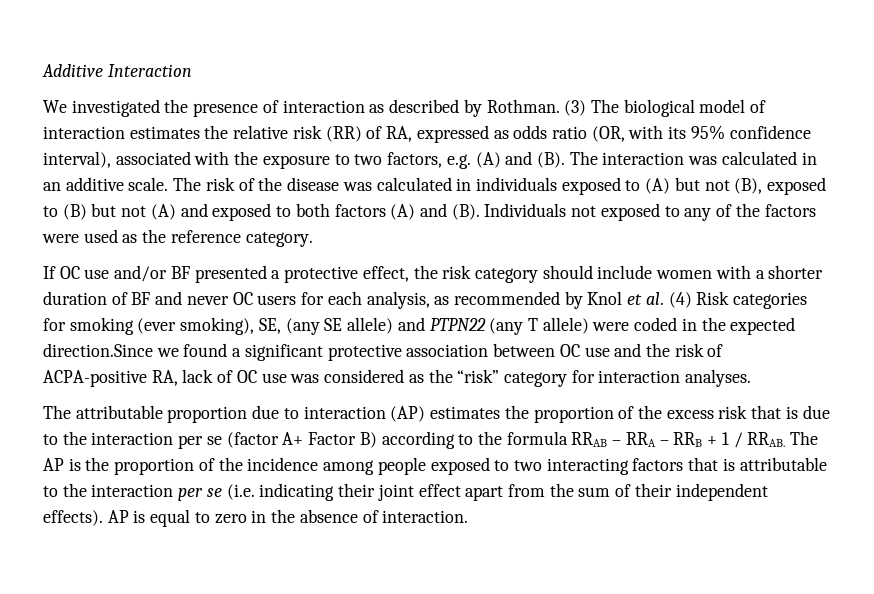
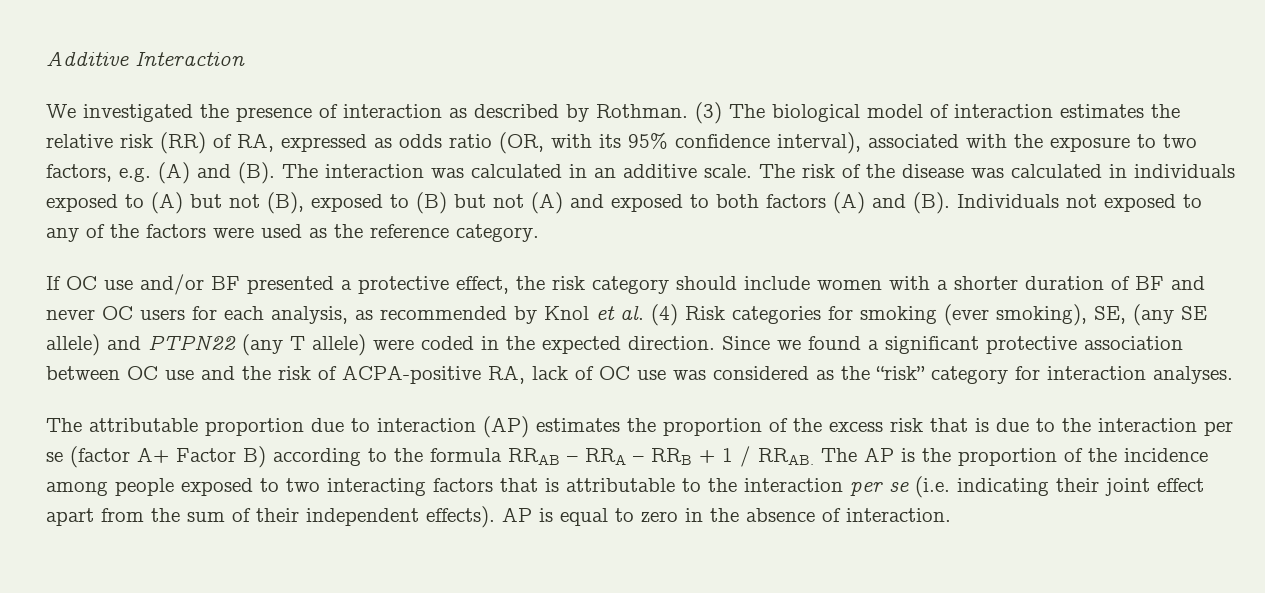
- If OC use and/or BF presented a protective effect, the risk category should include women with a shorter duration of BF and never OC users for each analysis, as recommended by Knol et al. (4) Risk categories for smoking (ever smoking), SE, (any SE allele) and PTPN22 (any T allele) were coded in the expected direction.Since we found a significant protective association between OC use and the risk of ACPA-positive RA, lack of OC use was considered as the “risk” category for interaction analyses.
+ If OC use and/or BF presented a protective effect, the risk category should include women with a shorter duration of BF and never OC users for each analysis, as recommended by Knol et al. (4) Risk categories for smoking (ever smoking), SE, (any SE allele) and PTPN22 (any T allele) were coded in the expected direction. Since we found a significant protective association between OC use and the risk of ACPA-positive RA, lack of OC use was considered as the “risk” category for interaction analyses.

